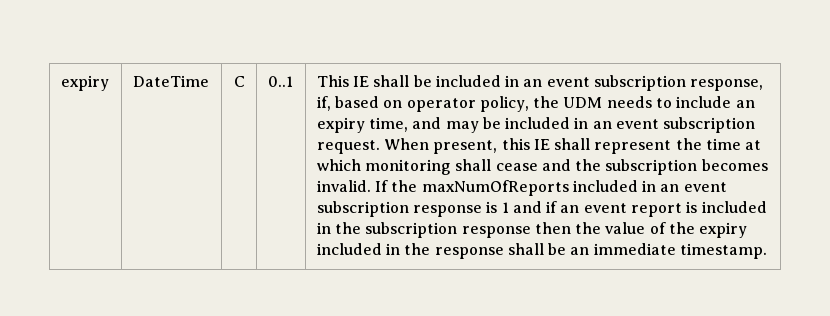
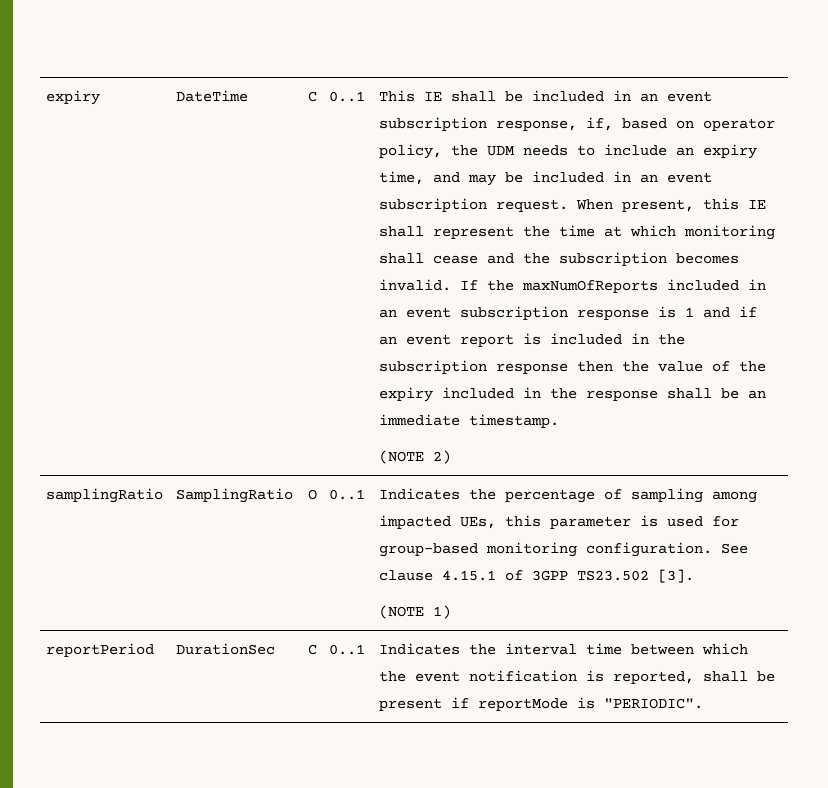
+ (NOTE 2)
+ samplingRatio | SamplingRatio | O | 0..1 | Indicates the percentage of sampling among impacted UEs, this parameter is used for group-based monitoring configuration. See clause 4.15.1 of 3GPP TS23.502 [3].
+ (NOTE 1)
+ reportPeriod | DurationSec | C | 0..1 | Indicates the interval time between which the event notification is reported, shall be present if reportMode is "PERIODIC".

